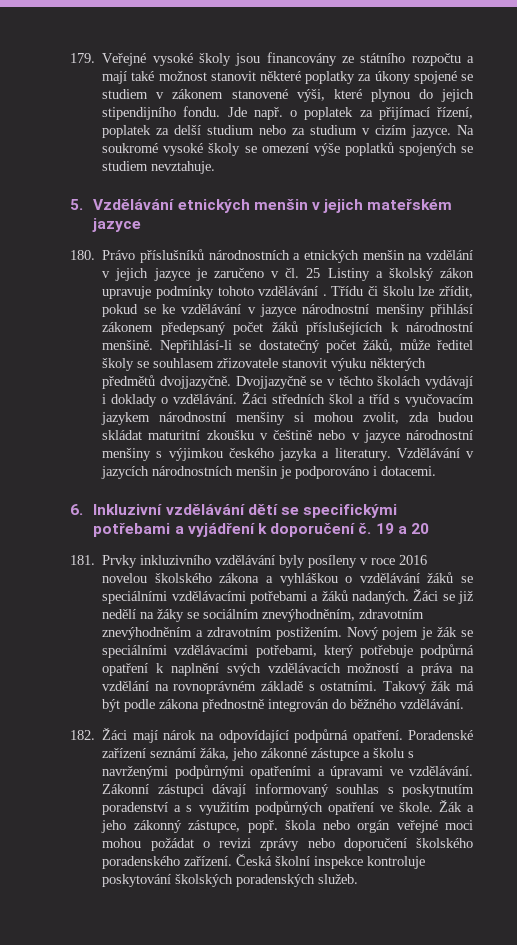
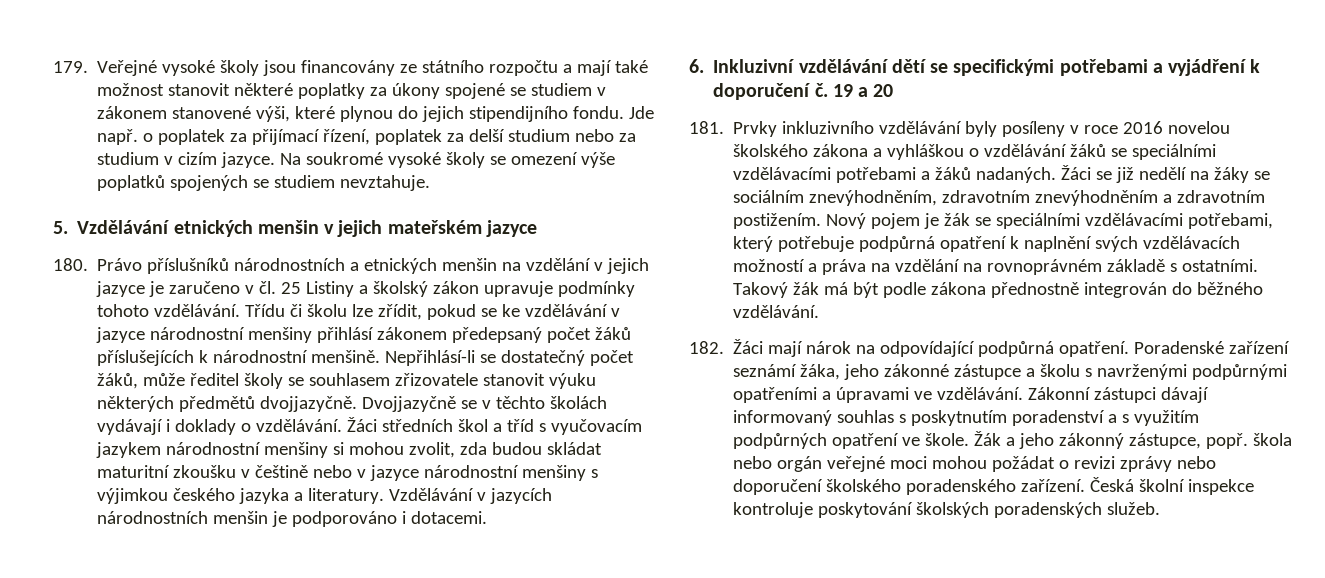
- 180. Právo příslušníků národnostních a etnických menšin na vzdělání v jejich jazyce je zaručeno v čl. 25 Listiny a školský zákon upravuje podmínky tohoto vzdělávání .
+ 180. Právo příslušníků národnostních a etnických menšin na vzdělání v jejich jazyce je zaručeno v čl. 25 Listiny a školský zákon upravuje podmínky tohoto vzdělávání.

